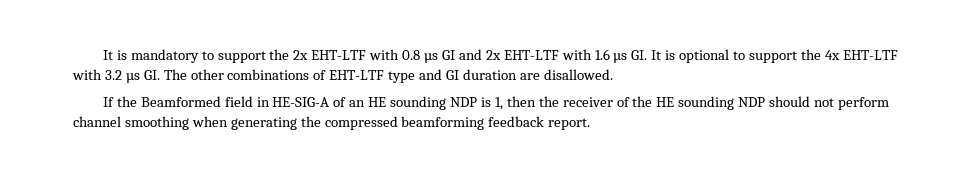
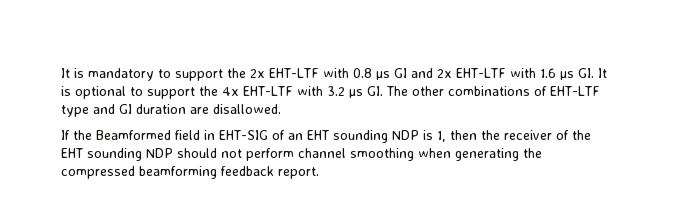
- If the Beamformed field in HE-SIG-A of an HE sounding NDP is 1, then the receiver of the HE sounding NDP should not perform channel smoothing when generating the compressed beamforming feedback report.
+ If the Beamformed field in EHT-SIG of an EHT sounding NDP is 1, then the receiver of the EHT sounding NDP should not perform channel smoothing when generating the compressed beamforming feedback report.

